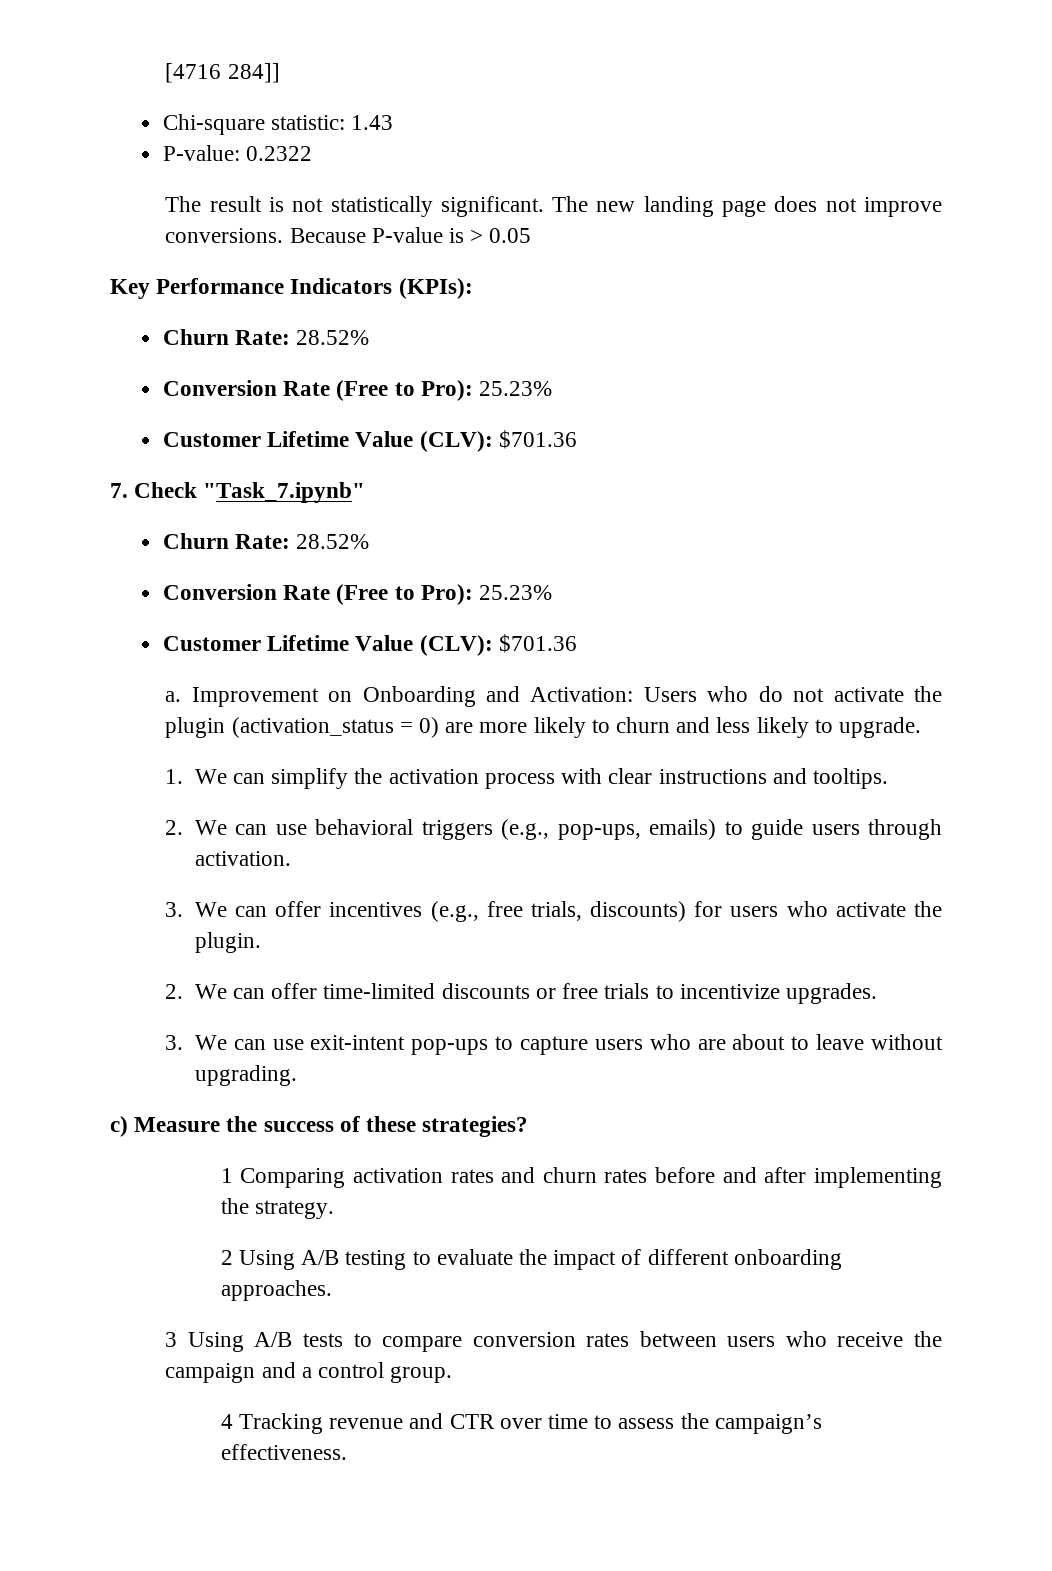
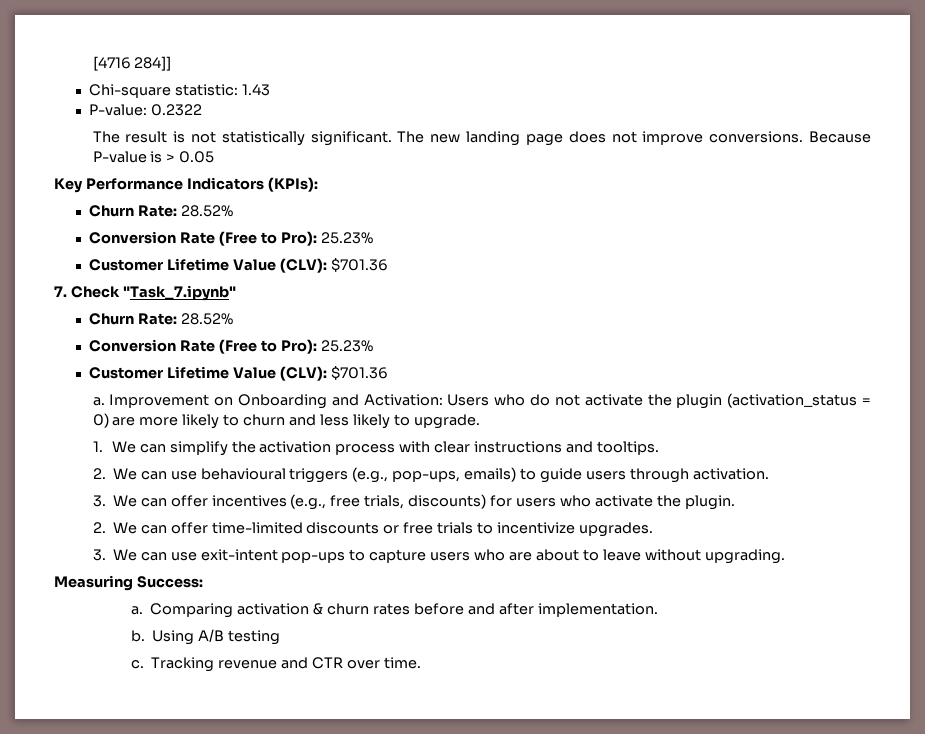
- 2. We can use behavioral triggers (e.g., pop-ups, emails) to guide users through activation.
+ 2. We can use behavioural triggers (e.g., pop-ups, emails) to guide users through activation.
- c) Measure the success of these strategies?
- 1 Comparing activation rates and churn rates before and after implementing the strategy.
- 2 Using A/B testing to evaluate the impact of different onboarding approaches.
- 3 Using A/B tests to compare conversion rates between users who receive the campaign and a control group.
- 4 Tracking revenue and CTR over time to assess the campaign’s effectiveness.
+ Measuring Success:
+ a. Comparing activation & churn rates before and after implementation.
+ b. Using A/B testing
+ c. Tracking revenue and CTR over time.

